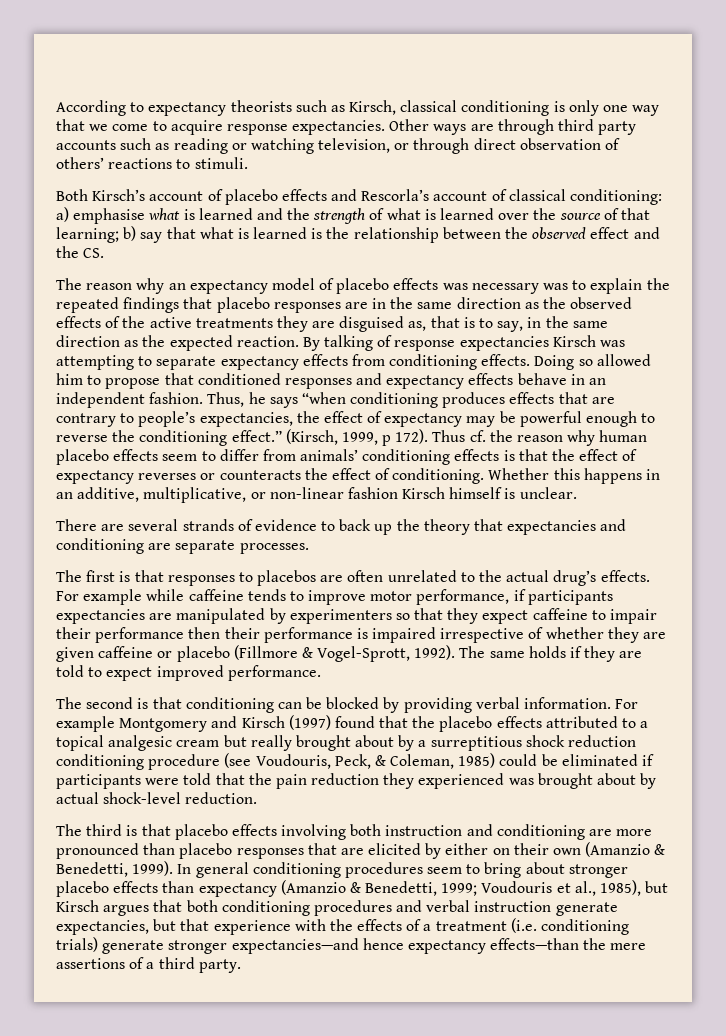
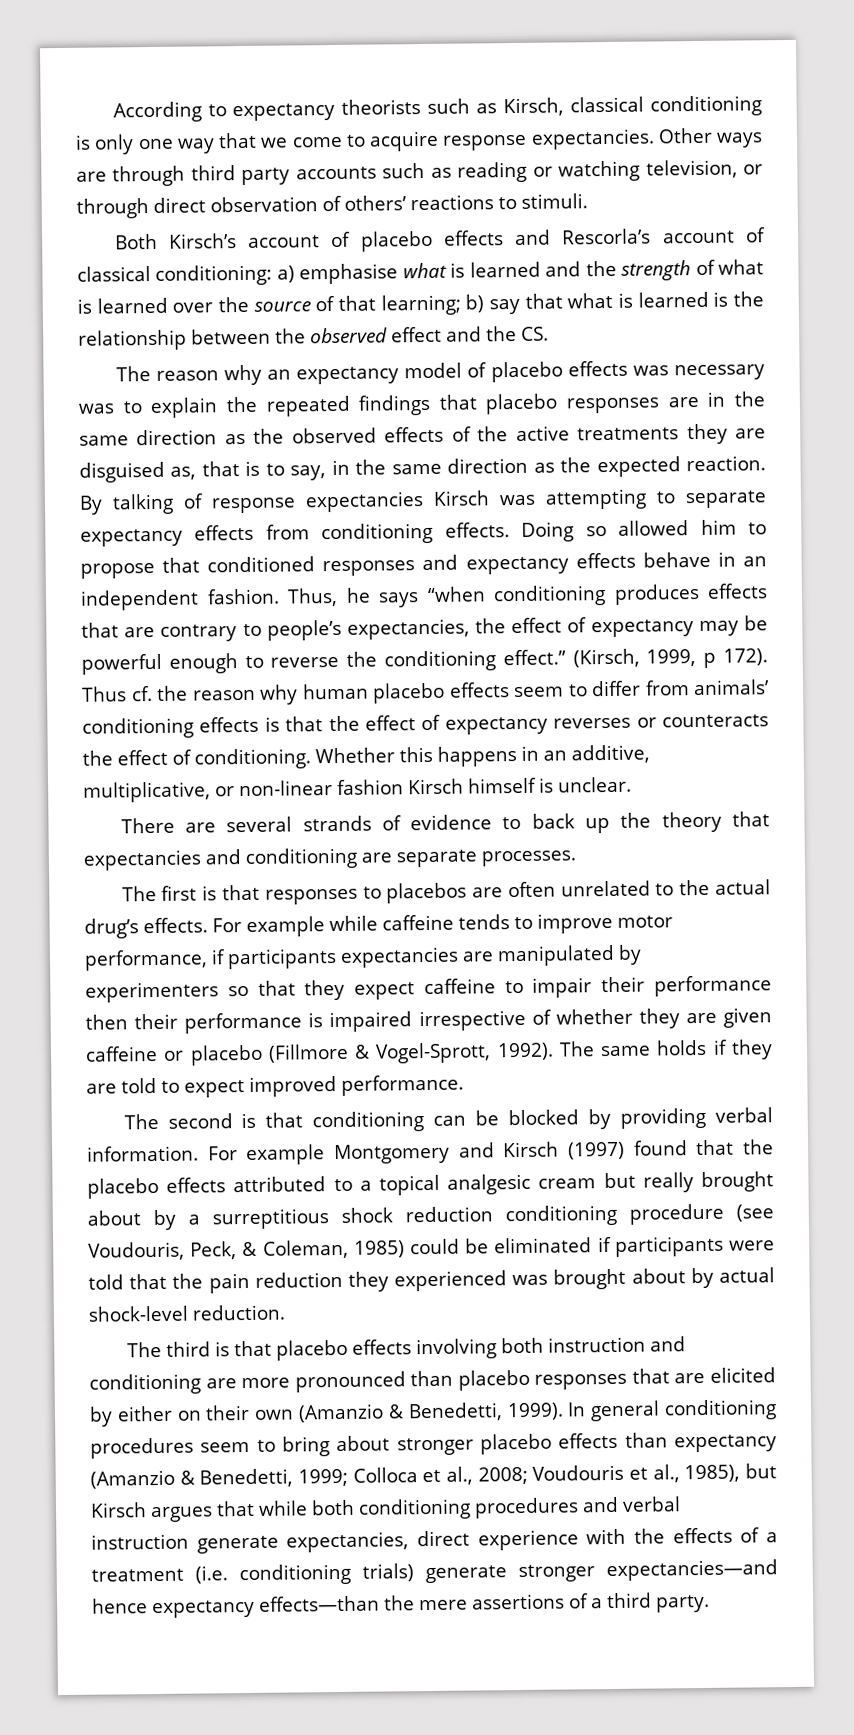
- In general conditioning procedures seem to bring about stronger placebo effects than expectancy (Amanzio & Benedetti, 1999; Voudouris et al., 1985), but Kirsch argues that both conditioning procedures and verbal instruction generate expectancies, but that experience with the effects of a treatment (i.e. conditioning trials) generate stronger expectancies—and hence expectancy effects—than the mere assertions of a third party.
+ In general conditioning procedures seem to bring about stronger placebo effects than expectancy (Amanzio & Benedetti, 1999; Colloca et al., 2008; Voudouris et al., 1985), but Kirsch argues that while both conditioning procedures and verbal instruction generate expectancies, direct experience with the effects of a treatment (i.e. conditioning trials) generate stronger expectancies—and hence expectancy effects—than the mere assertions of a third party.

